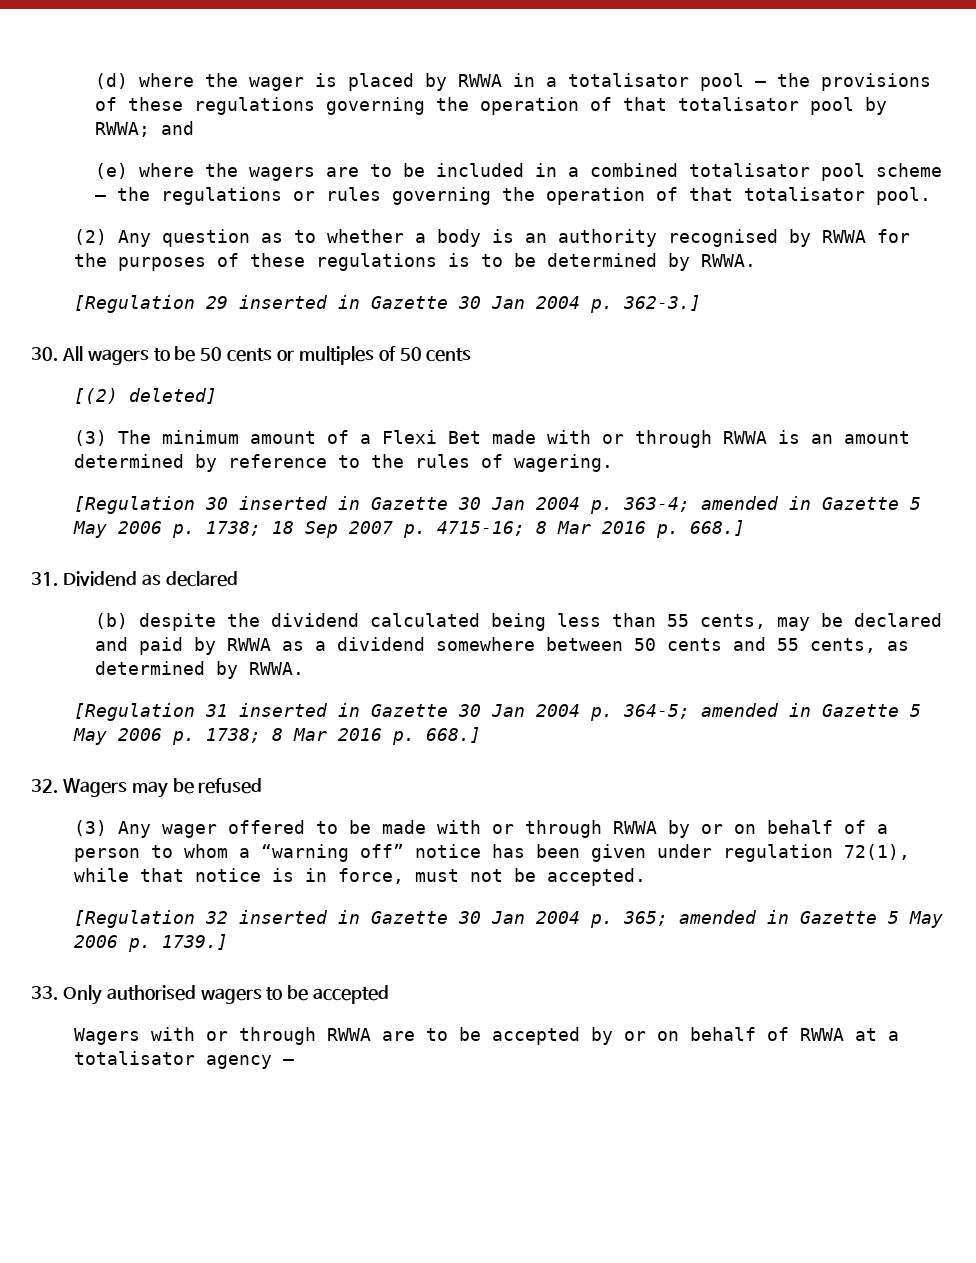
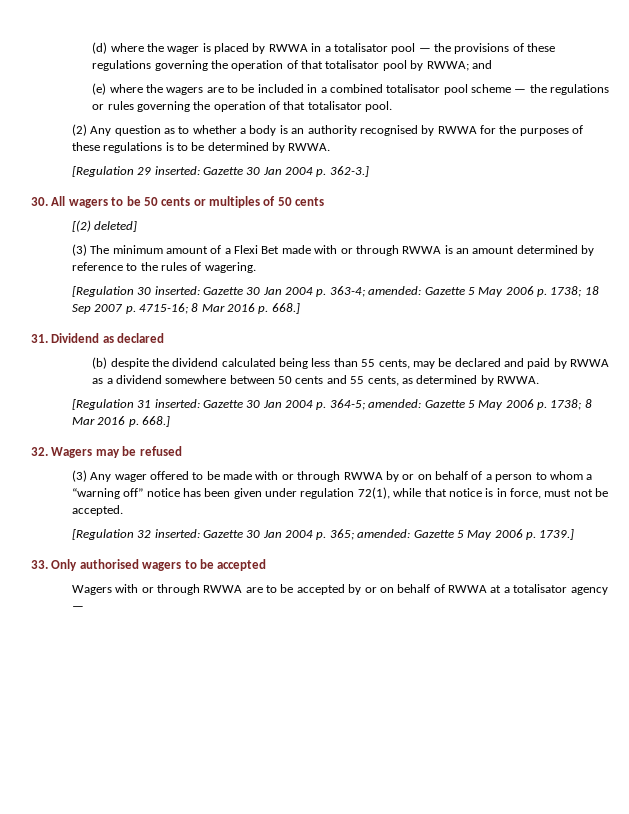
- [Regulation 29 inserted in Gazette 30 Jan 2004 p. 362-3.]
+ [Regulation 29 inserted: Gazette 30 Jan 2004 p. 362-3.]
- [Regulation 30 inserted in Gazette 30 Jan 2004 p. 363-4; amended in Gazette 5 May 2006 p. 1738; 18 Sep 2007 p. 4715-16; 8 Mar 2016 p. 668.]
+ [Regulation 30 inserted: Gazette 30 Jan 2004 p. 363-4; amended: Gazette 5 May 2006 p. 1738; 18 Sep 2007 p. 4715-16; 8 Mar 2016 p. 668.]
- [Regulation 31 inserted in Gazette 30 Jan 2004 p. 364-5; amended in Gazette 5 May 2006 p. 1738; 8 Mar 2016 p. 668.]
+ [Regulation 31 inserted: Gazette 30 Jan 2004 p. 364-5; amended: Gazette 5 May 2006 p. 1738; 8 Mar 2016 p. 668.]
- [Regulation 32 inserted in Gazette 30 Jan 2004 p. 365; amended in Gazette 5 May 2006 p. 1739.]
+ [Regulation 32 inserted: Gazette 30 Jan 2004 p. 365; amended: Gazette 5 May 2006 p. 1739.]

